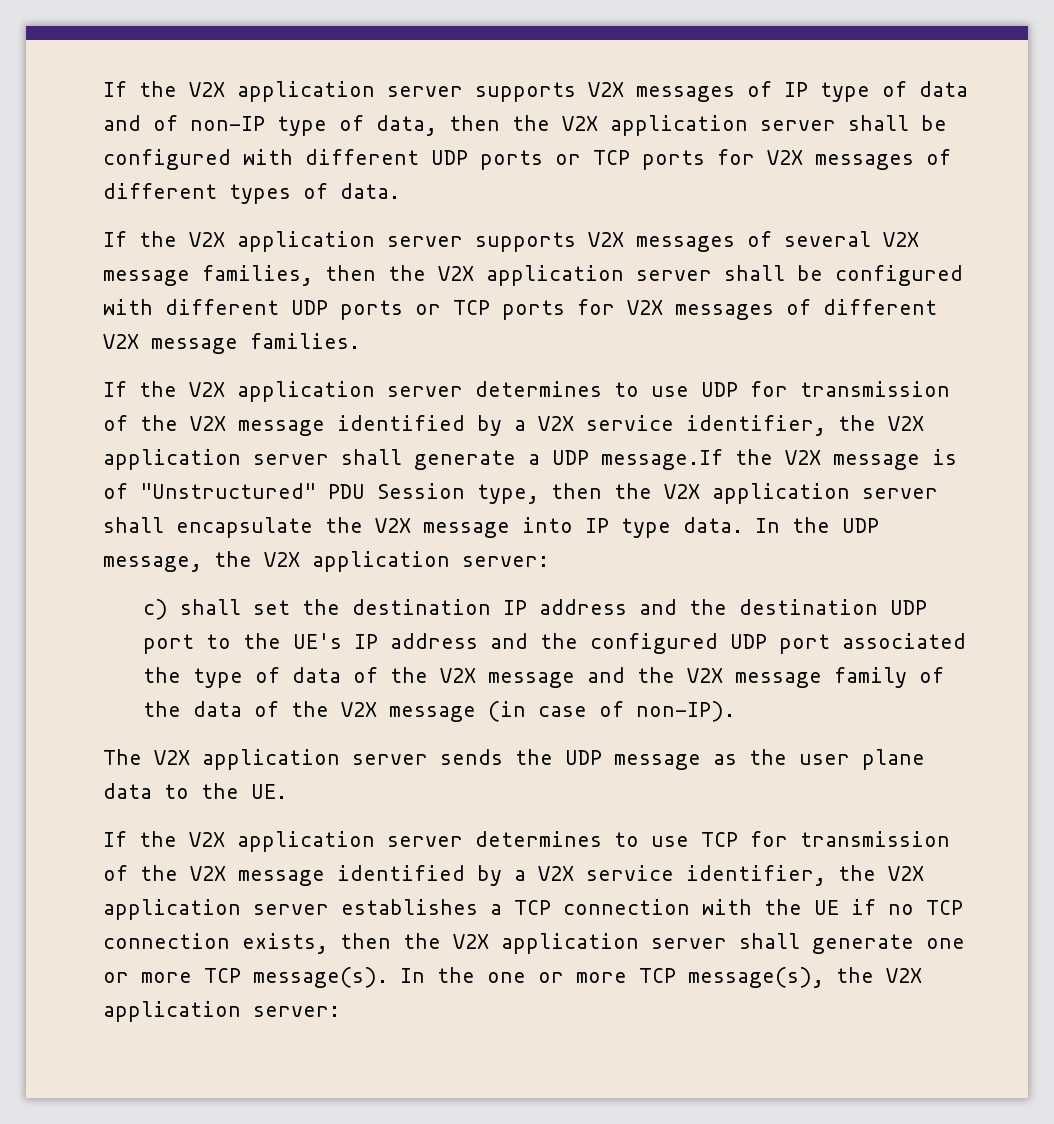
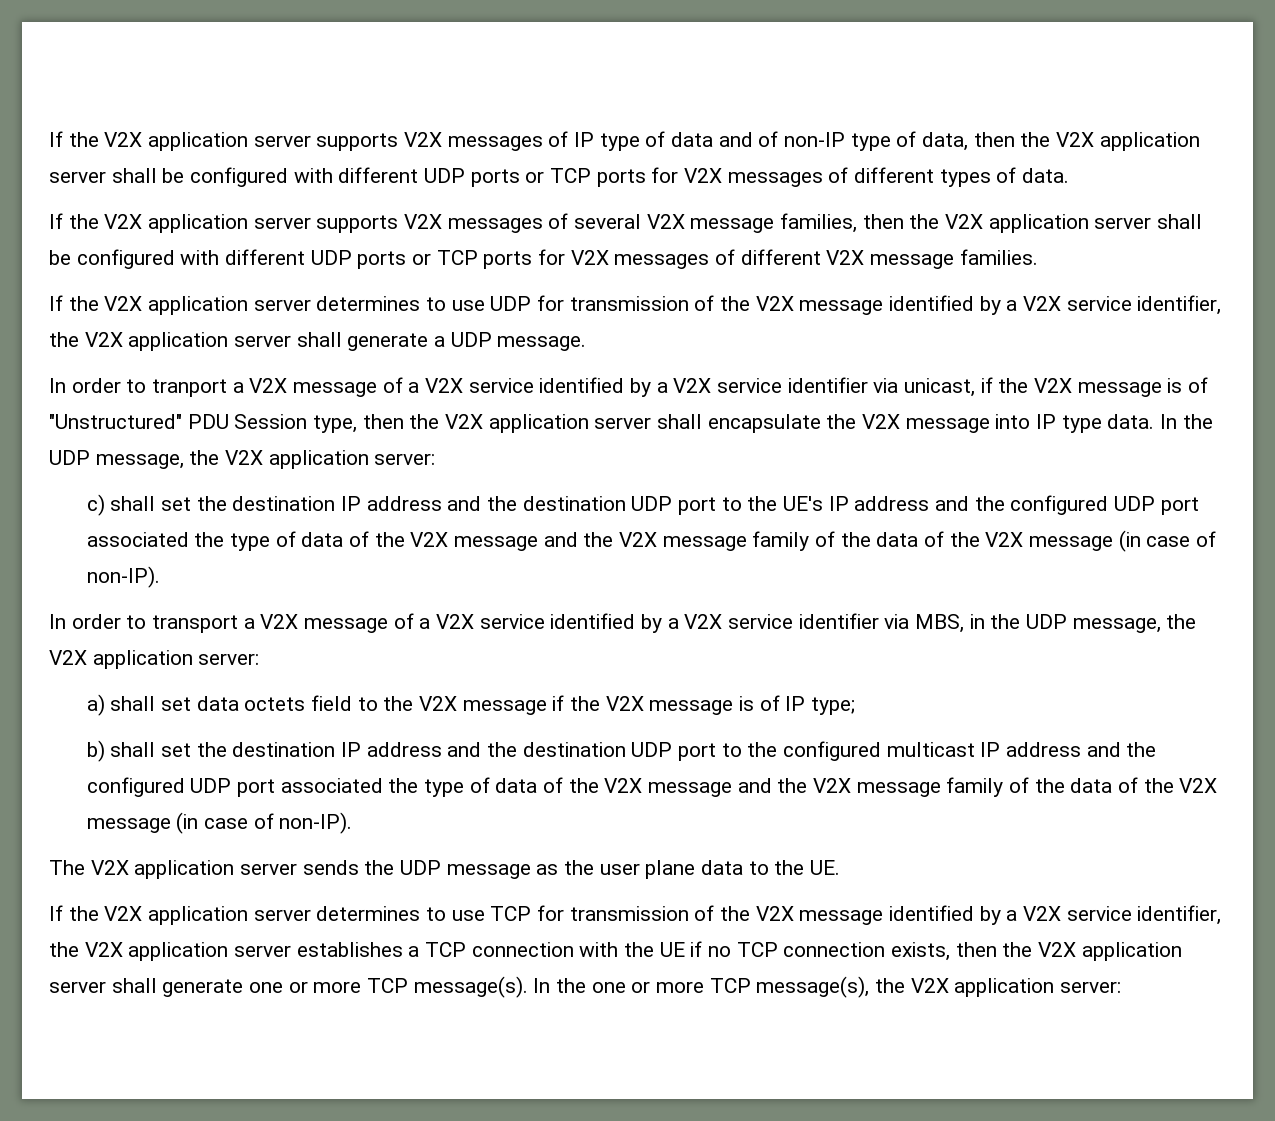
- If the V2X application server determines to use UDP for transmission of the V2X message identified by a V2X service identifier, the V2X application server shall generate a UDP message.If the V2X message is of "Unstructured" PDU Session type, then the V2X application server shall encapsulate the V2X message into IP type data.
+ If the V2X application server determines to use UDP for transmission of the V2X message identified by a V2X service identifier, the V2X application server shall generate a UDP message.
+ In order to tranport a V2X message of a V2X service identified by a V2X service identifier via unicast, if the V2X message is of "Unstructured" PDU Session type, then the V2X application server shall encapsulate the V2X message into IP type data.
+ In order to transport a V2X message of a V2X service identified by a V2X service identifier via MBS, in the UDP message, the V2X application server:
+ a) shall set data octets field to the V2X message if the V2X message is of IP type;
+ b) shall set the destination IP address and the destination UDP port to the configured multicast IP address and the configured UDP port associated the type of data of the V2X message and the V2X message family of the data of the V2X message (in case of non-IP).

